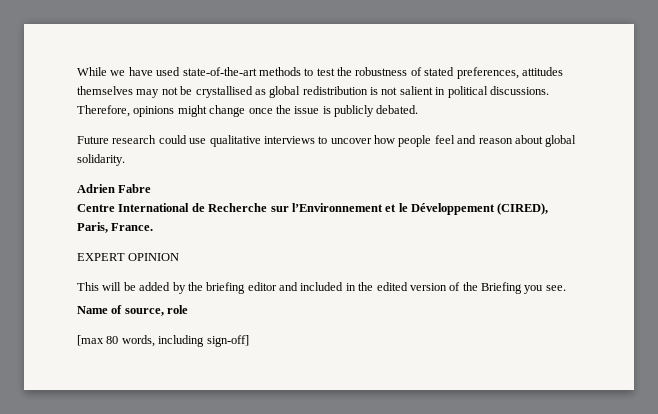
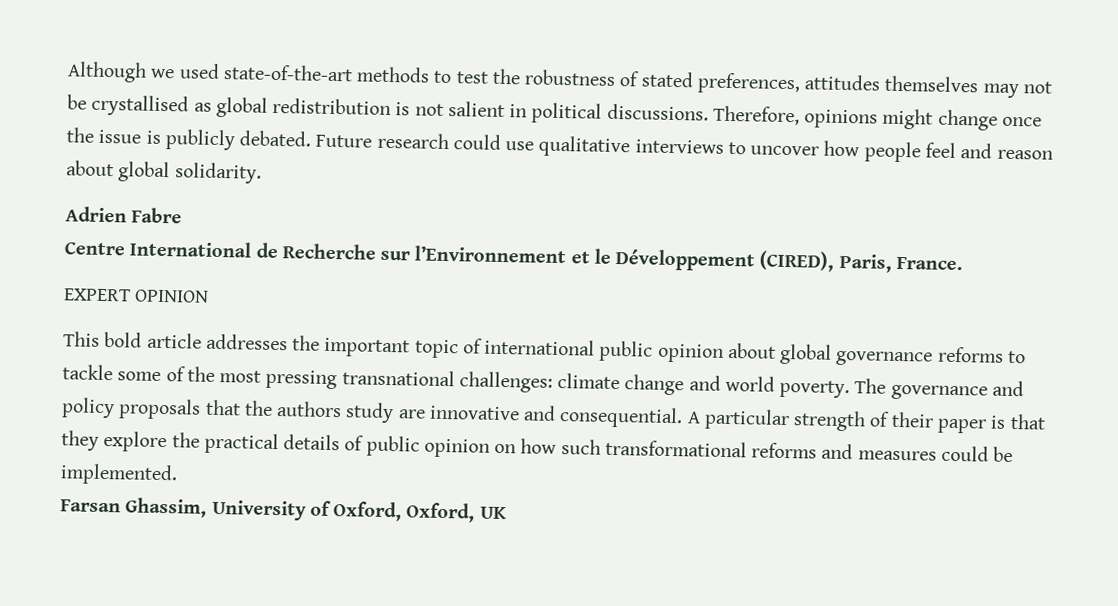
- While we have used state-of-the-art methods to test the robustness of stated preferences, attitudes themselves may not be crystallised as global redistribution is not salient in political discussions.
+ Although we used state-of-the-art methods to test the robustness of stated preferences, attitudes themselves may not be crystallised as global redistribution is not salient in political discussions.
- Therefore, opinions might change once the issue is publicly debated.
- Future research could use qualitative interviews to uncover how people feel and reason about global solidarity.
+ Therefore, opinions might change once the issue is publicly debated. Future research could use qualitative interviews to uncover how people feel and reason about global solidarity.
- This will be added by the briefing editor and included in the edited version of the Briefing you see.
- Name of source, role
- [max 80 words, including sign-off]
+ This bold article addresses the important topic of international public opinion about global governance reforms to tackle some of the most pressing transnational challenges: climate change and world poverty. The governance and policy proposals that the authors study are innovative and consequential. A particular strength of their paper is that they explore the practical details of public opinion on how such transformational reforms and measures could be implemented.
+ Farsan Ghassim, University of Oxford, Oxford, UK

